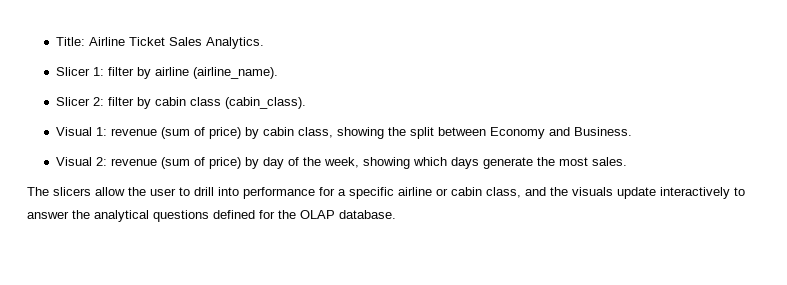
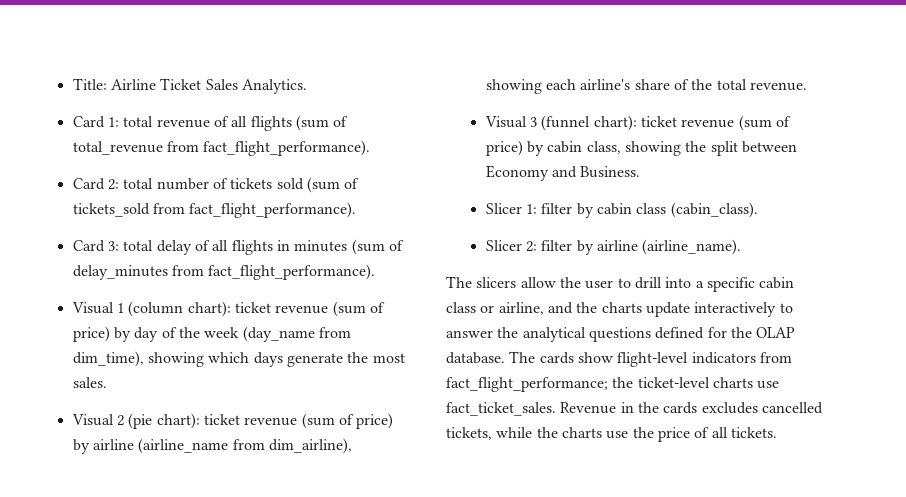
- Slicer 1: filter by airline (airline_name).
- Slicer 2: filter by cabin class (cabin_class).
- Visual 1: revenue (sum of price) by cabin class, showing the split between Economy and Business.
+ Card 1: total revenue of all flights (sum of total_revenue from fact_flight_performance).
+ Card 2: total number of tickets sold (sum of tickets_sold from fact_flight_performance).
+ Card 3: total delay of all flights in minutes (sum of delay_minutes from fact_flight_performance).
+ Visual 1 (column chart): ticket revenue (sum of price) by day of the week (day_name from dim_time), showing which days generate the most sales.
+ Visual 2 (pie chart): ticket revenue (sum of price) by airline (airline_name from dim_airline), showing each airline's share of the total revenue.
+ Visual 3 (funnel chart): ticket revenue (sum of price) by cabin class, showing the split between Economy and Business.
- Visual 2: revenue (sum of price) by day of the week, showing which days generate the most sales.
+ Slicer 1: filter by cabin class (cabin_class).
+ Slicer 2: filter by airline (airline_name).
- The slicers allow the user to drill into performance for a specific airline or cabin class, and the visuals update interactively to answer the analytical questions defined for the OLAP database.
+ The slicers allow the user to drill into a specific cabin class or airline, and the charts update interactively to answer the analytical questions defined for the OLAP database.
+ The cards show flight-level indicators from fact_flight_performance; the ticket-level charts use fact_ticket_sales. Revenue in the cards excludes cancelled tickets, while the charts use the price of all tickets.

